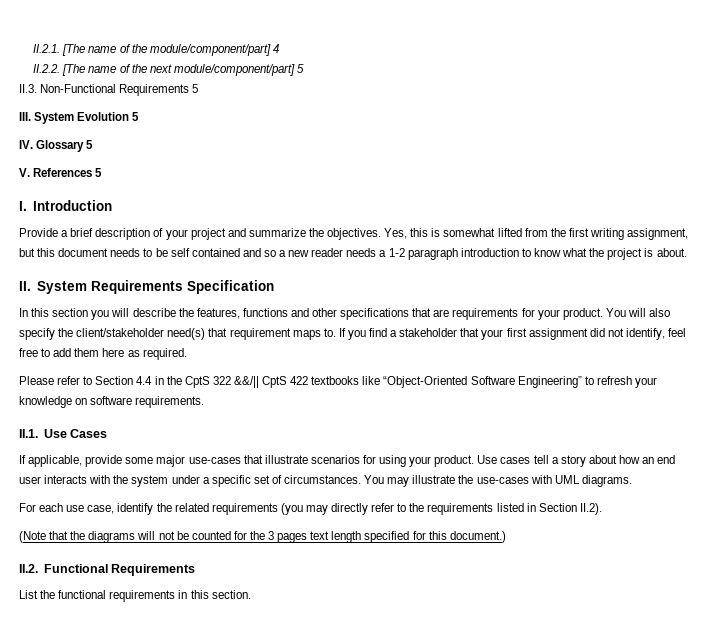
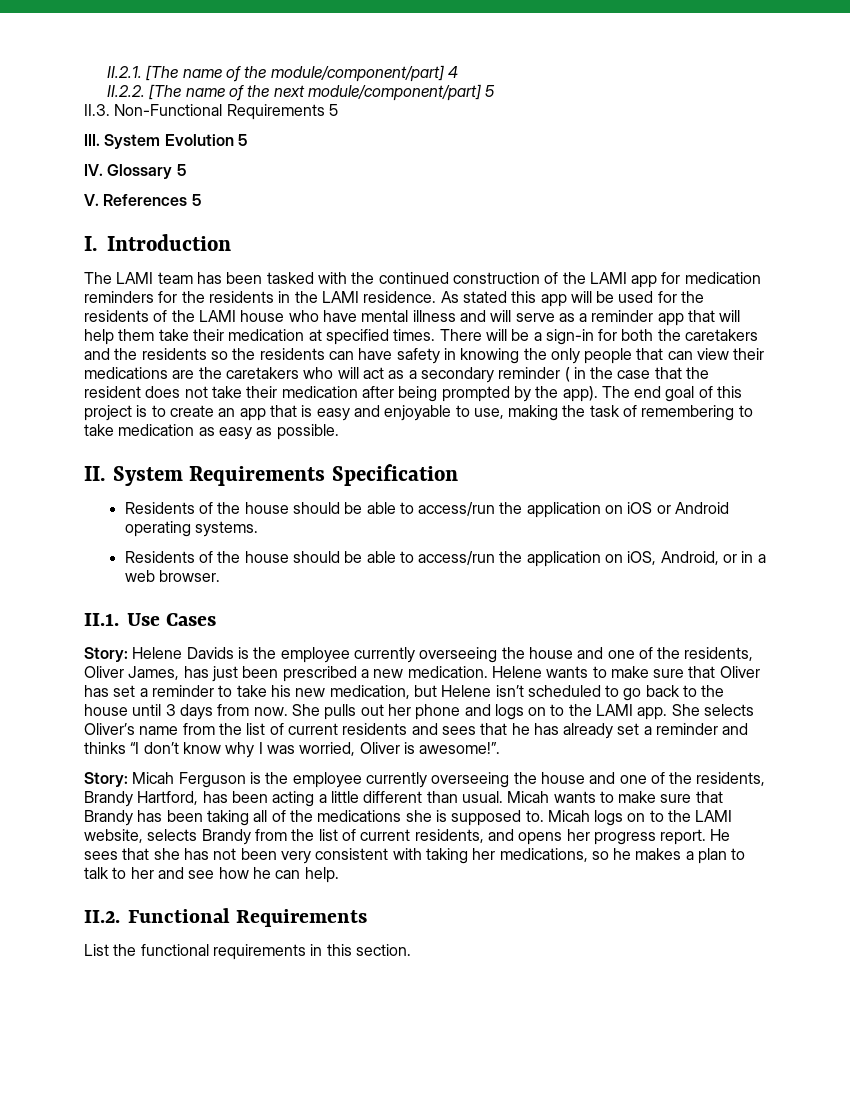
- Provide a brief description of your project and summarize the objectives. Yes, this is somewhat lifted from the first writing assignment, but this document needs to be self contained and so a new reader needs a 1-2 paragraph introduction to know what the project is about.
+ The LAMI team has been tasked with the continued construction of the LAMI app for medication reminders for the residents in the LAMI residence. As stated this app will be used for the residents of the LAMI house who have mental illness and will serve as a reminder app that will help them take their medication at specified times. There will be a sign-in for both the caretakers and the residents so the residents can have safety in knowing the only people that can view their medications are the caretakers who will act as a secondary reminder ( in the case that the resident does not take their medication after being prompted by the app). The end goal of this project is to create an app that is easy and enjoyable to use, making the task of remembering to take medication as easy as possible.
  II. System Requirements Specification
- In this section you will describe the features, functions and other specifications that are requirements for your product. You will also specify the client/stakeholder need(s) that requirement maps to. If you find a stakeholder that your first assignment did not identify, feel free to add them here as required.
- Please refer to Section 4.4 in the CptS 322 &&/|| CptS 422 textbooks like “Object-Oriented Software Engineering” to refresh your knowledge on software requirements.
+ Residents of the house should be able to access/run the application on iOS or Android operating systems.
+ Residents of the house should be able to access/run the application on iOS, Android, or in a web browser.
  II.1. Use Cases
- If applicable, provide some major use-cases that illustrate scenarios for using your product. Use cases tell a story about how an end user interacts with the system under a specific set of circumstances. You may illustrate the use-cases with UML diagrams.
- For each use case, identify the related requirements (you may directly refer to the requirements listed in Section II.2).
- (Note that the diagrams will not be counted for the 3 pages text length specified for this document.)
+ Story: Helene Davids is the employee currently overseeing the house and one of the residents, Oliver James, has just been prescribed a new medication. Helene wants to make sure that Oliver has set a reminder to take his new medication, but Helene isn’t scheduled to go back to the house until 3 days from now. She pulls out her phone and logs on to the LAMI app. She selects Oliver’s name from the list of current residents and sees that he has already set a reminder and thinks “I don’t know why I was worried, Oliver is awesome!”.
+ Story: Micah Ferguson is the employee currently overseeing the house and one of the residents, Brandy Hartford, has been acting a little different than usual. Micah wants to make sure that Brandy has been taking all of the medications she is supposed to. Micah logs on to the LAMI website, selects Brandy from the list of current residents, and opens her progress report. He sees that she has not been very consistent with taking her medications, so he makes a plan to talk to her and see how he can help.

